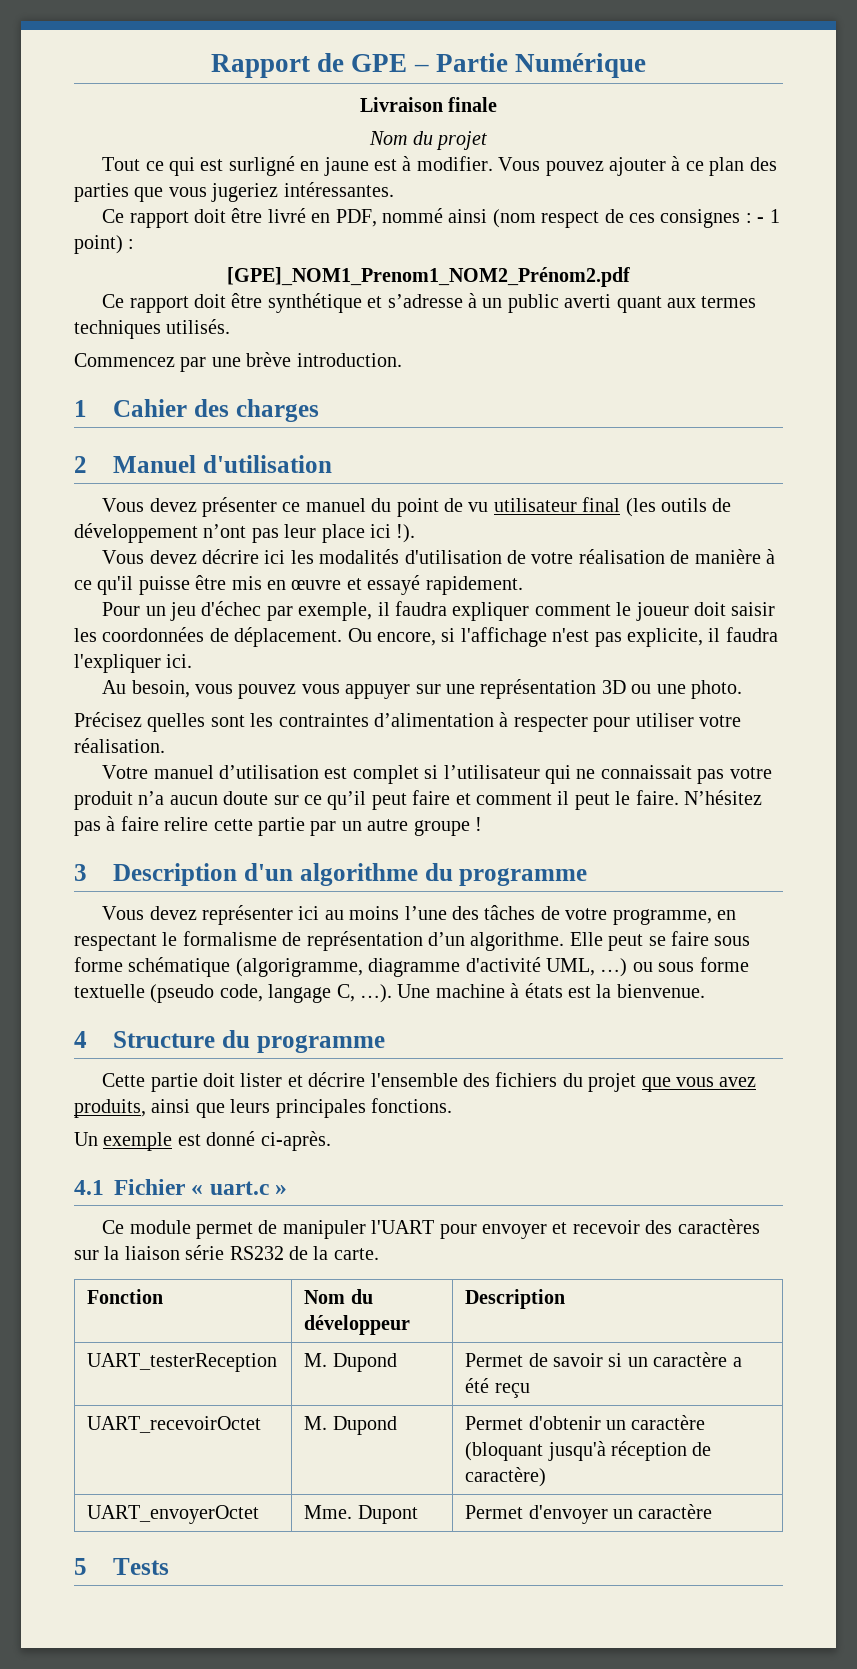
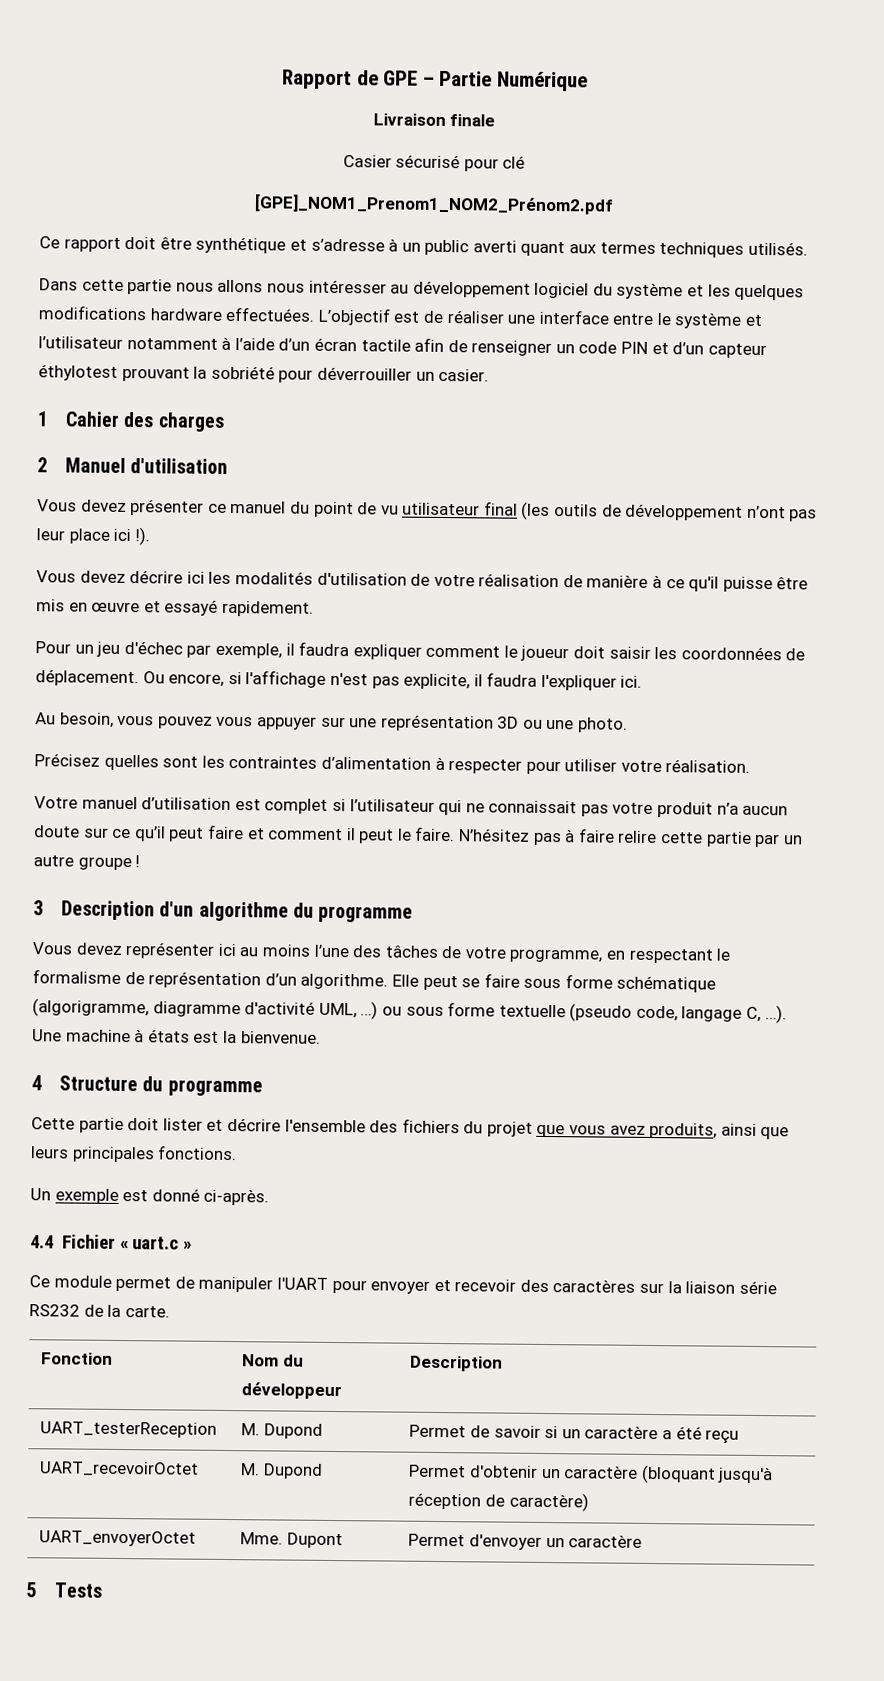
- Nom du projet
- Tout ce qui est surligné en jaune est à modifier. Vous pouvez ajouter à ce plan des parties que vous jugeriez intéressantes.
- Ce rapport doit être livré en PDF, nommé ainsi (nom respect de ces consignes : - 1 point) :
+ Casier sécurisé pour clé
- Commencez par une brève introduction.
+ Dans cette partie nous allons nous intéresser au développement logiciel du système et les quelques modifications hardware effectuées. L’objectif est de réaliser une interface entre le système et l’utilisateur notamment à l’aide d’un écran tactile afin de renseigner un code PIN et d’un capteur éthylotest prouvant la sobriété pour déverrouiller un casier.
- 4.1 Fichier « uart.c »
+ 4.4 Fichier « uart.c »

